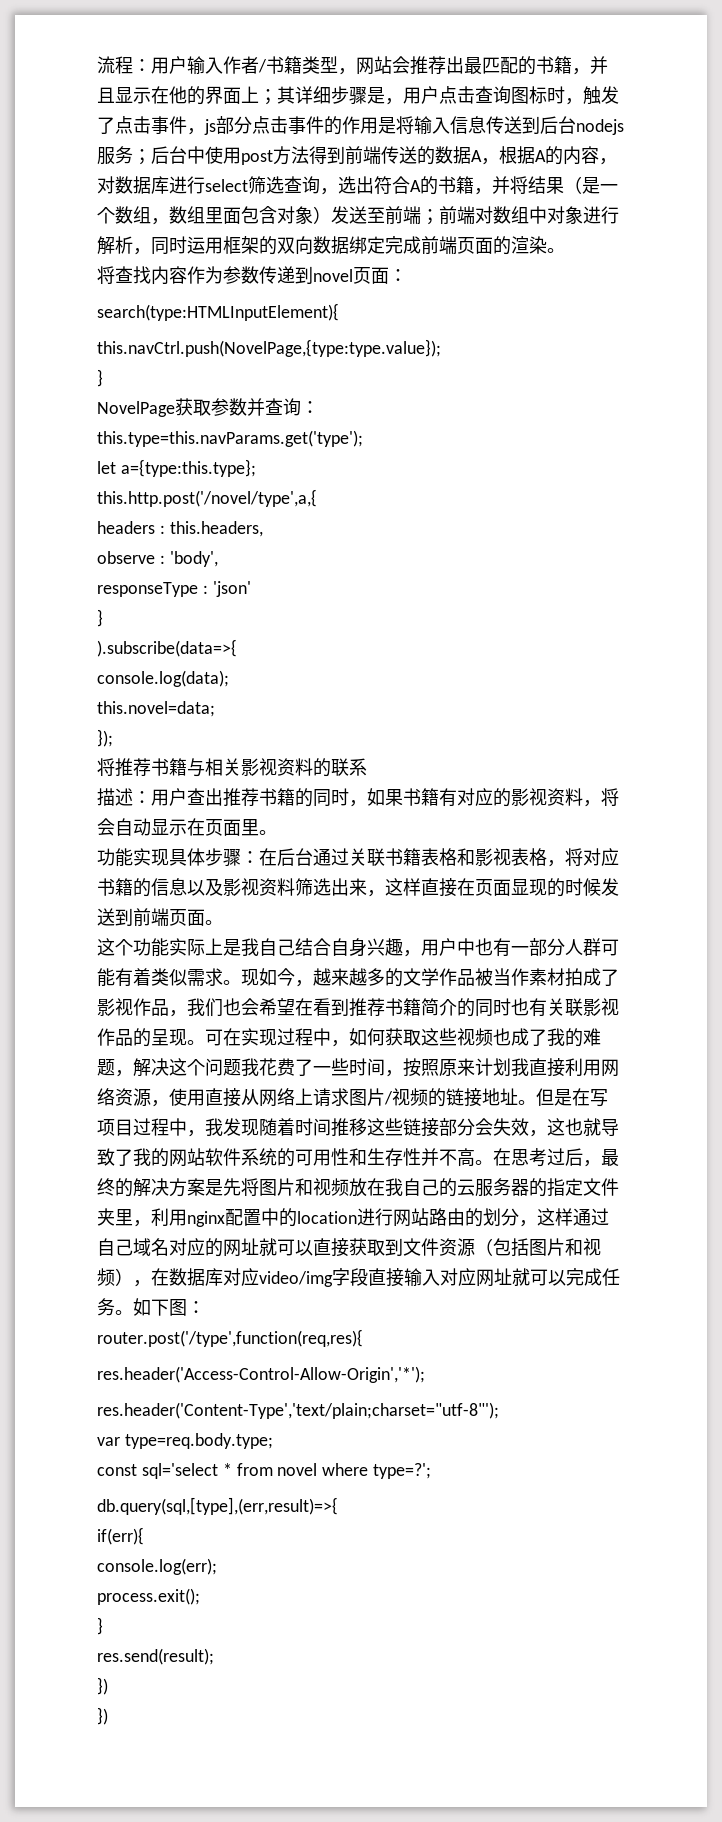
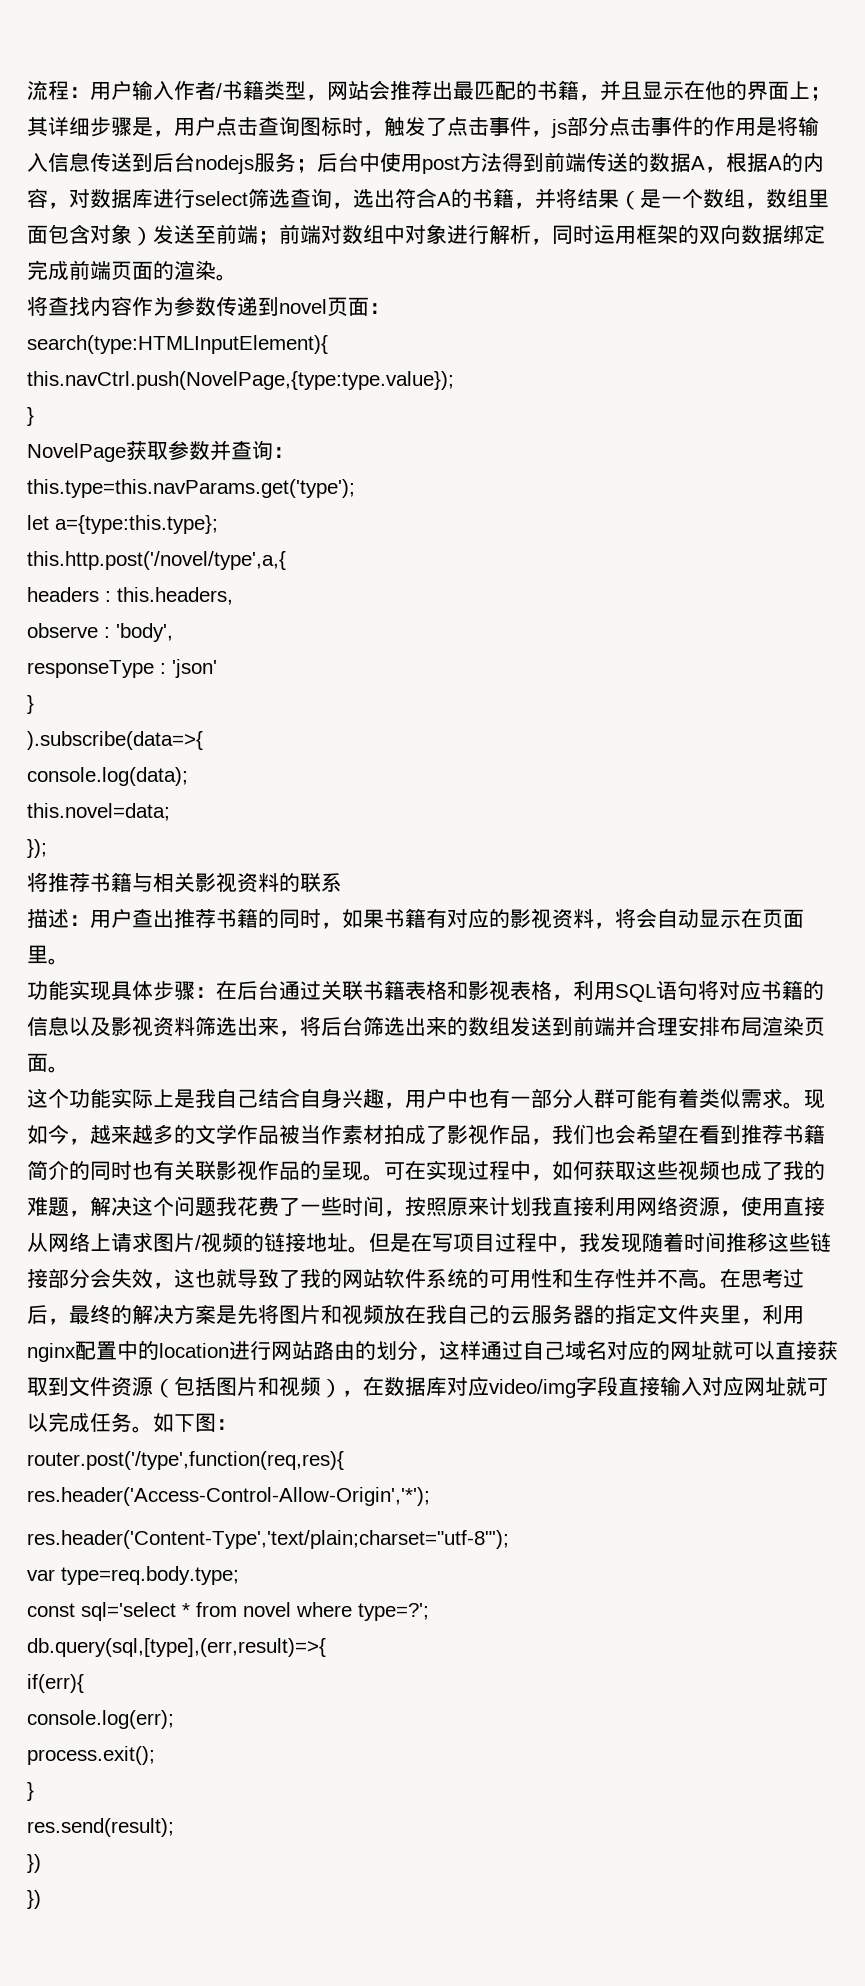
- 功能实现具体步骤：在后台通过关联书籍表格和影视表格，将对应书籍的信息以及影视资料筛选出来，这样直接在页面显现的时候发送到前端页面。
+ 功能实现具体步骤：在后台通过关联书籍表格和影视表格，利用SQL语句将对应书籍的信息以及影视资料筛选出来，将后台筛选出来的数组发送到前端并合理安排布局渲染页面。

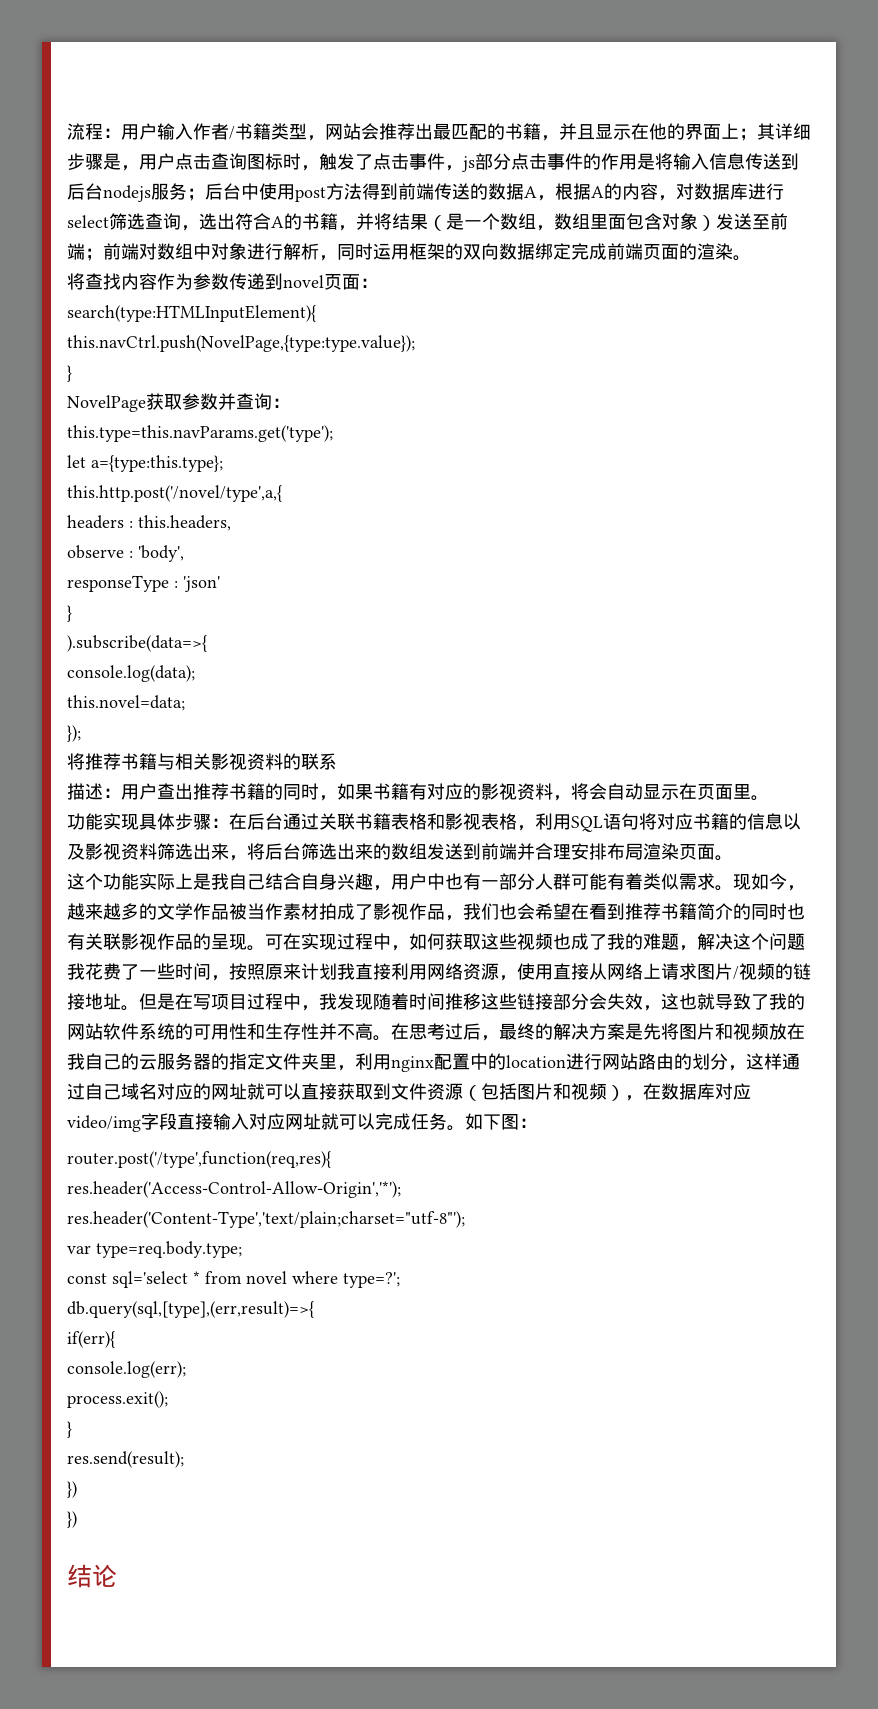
+ 结论

